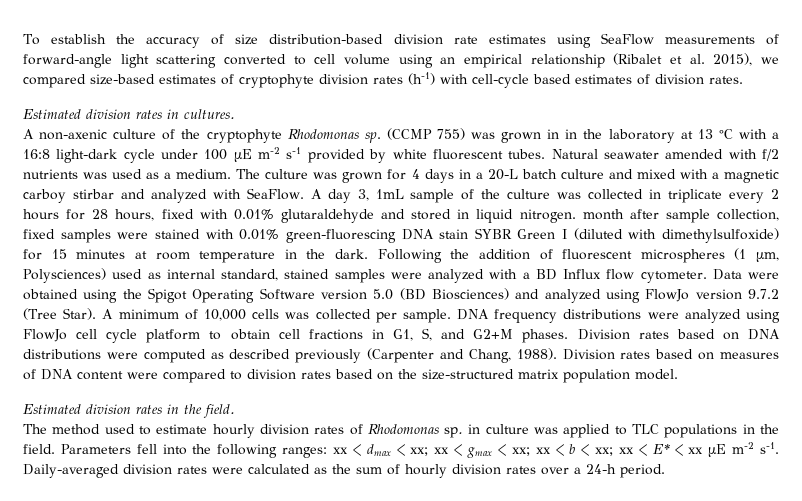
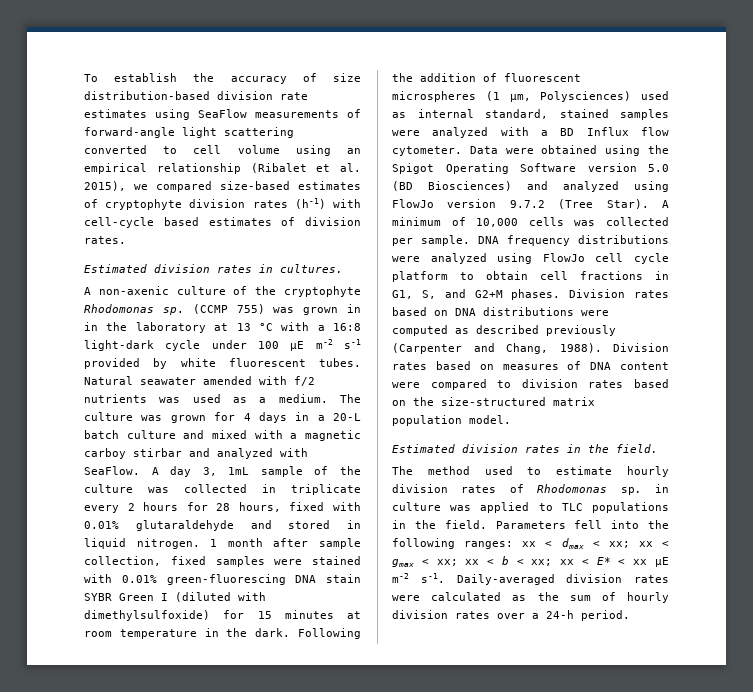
- A day 3, 1mL sample of the culture was collected in triplicate every 2 hours for 28 hours, fixed with 0.01% glutaraldehyde and stored in liquid nitrogen. month after sample collection, fixed samples were stained with 0.01% green-fluorescing DNA stain SYBR Green I (diluted with dimethylsulfoxide) for 15 minutes at room temperature in the dark.
+ A day 3, 1mL sample of the culture was collected in triplicate every 2 hours for 28 hours, fixed with 0.01% glutaraldehyde and stored in liquid nitrogen. 1 month after sample collection, fixed samples were stained with 0.01% green-fluorescing DNA stain SYBR Green I (diluted with dimethylsulfoxide) for 15 minutes at room temperature in the dark.

